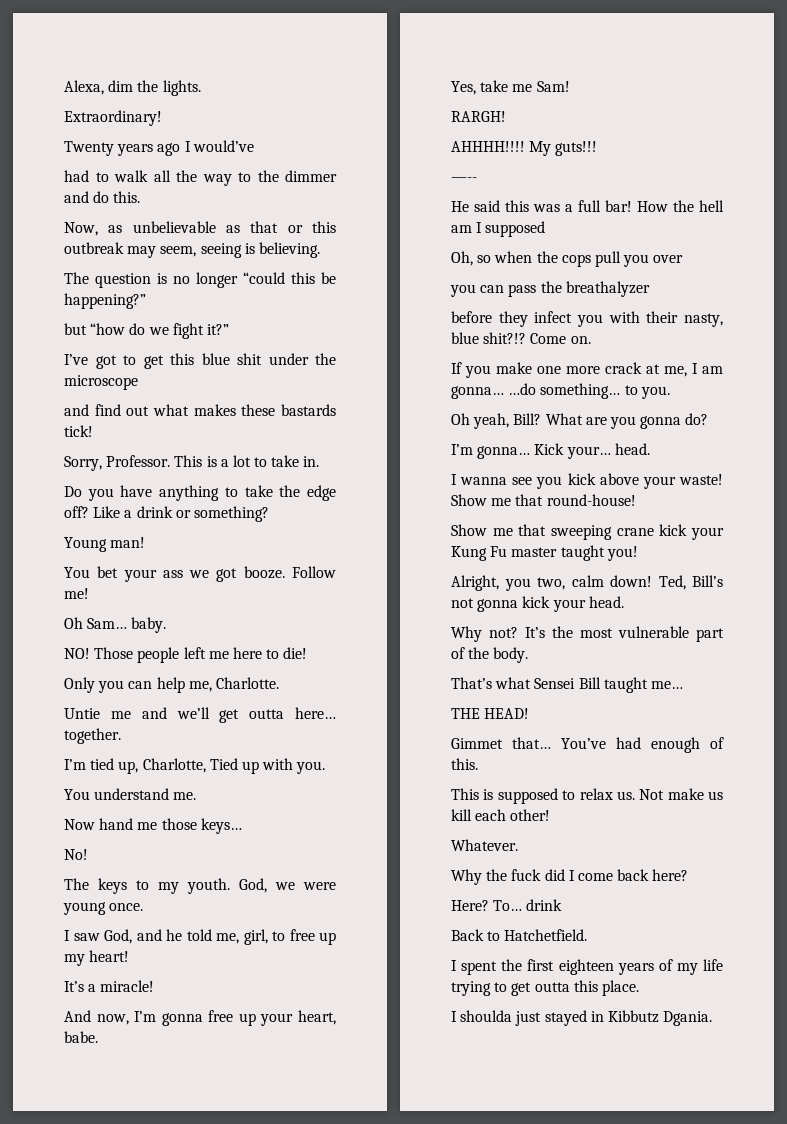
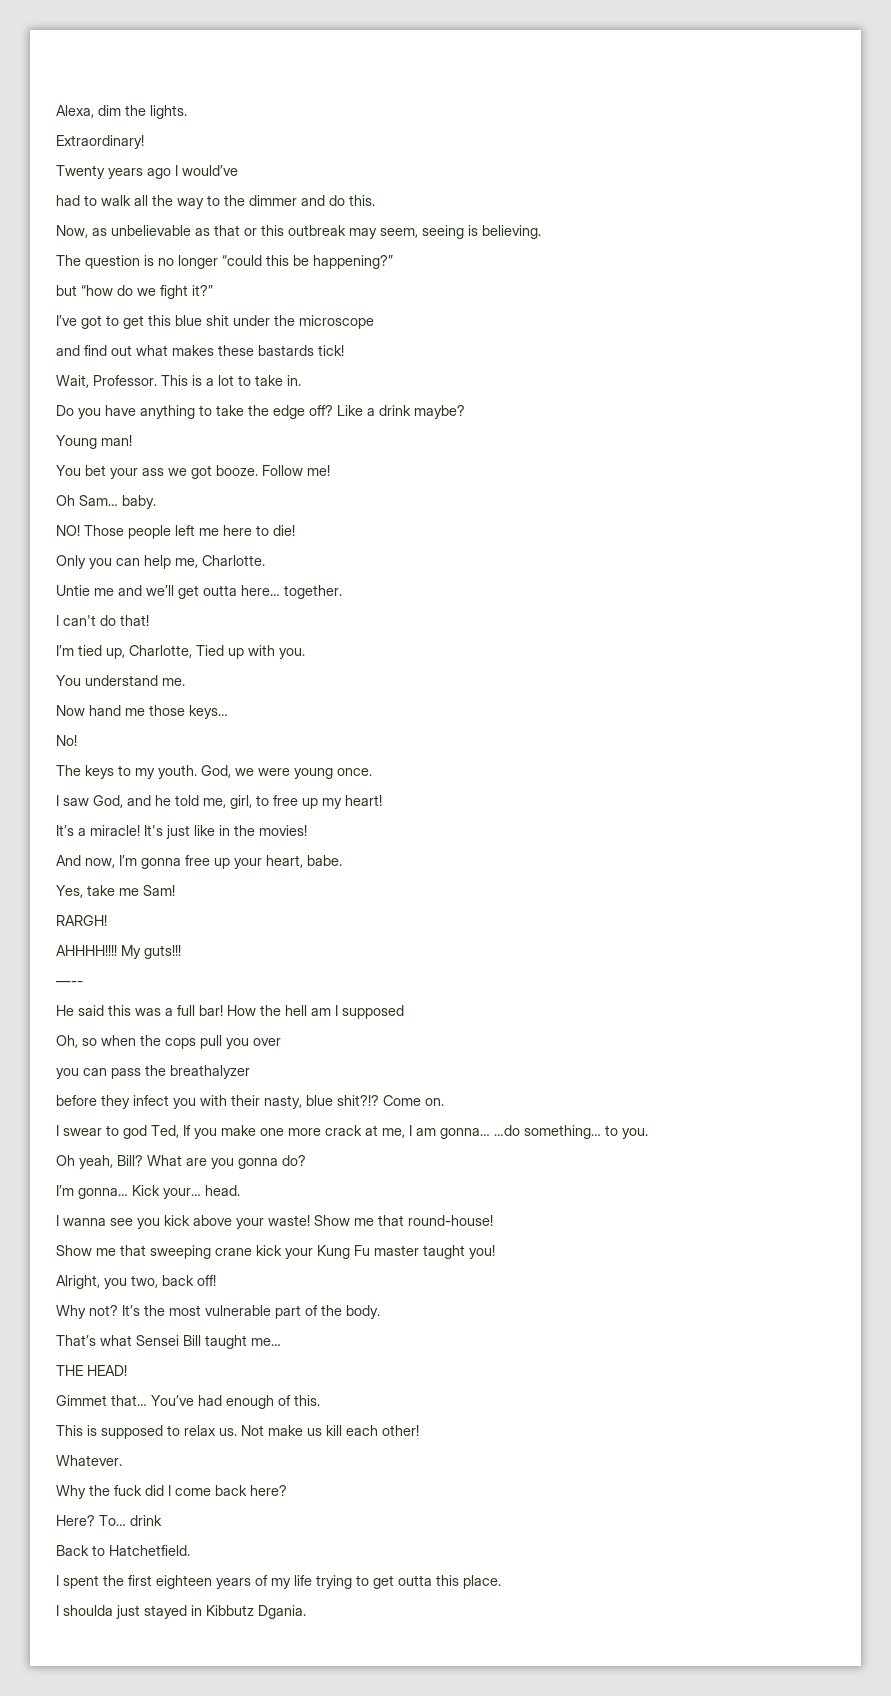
- Sorry, Professor.
+ Wait, Professor.
- Like a drink or something?
+ Like a drink maybe?
+ I can't do that!
+ It's just like in the movies!
- If you make one more crack at me, I am gonna…
+ I swear to god Ted, If you make one more crack at me, I am gonna…
- Alright, you two, calm down! Ted, Bill’s not gonna kick your head.
+ Alright, you two, back off!

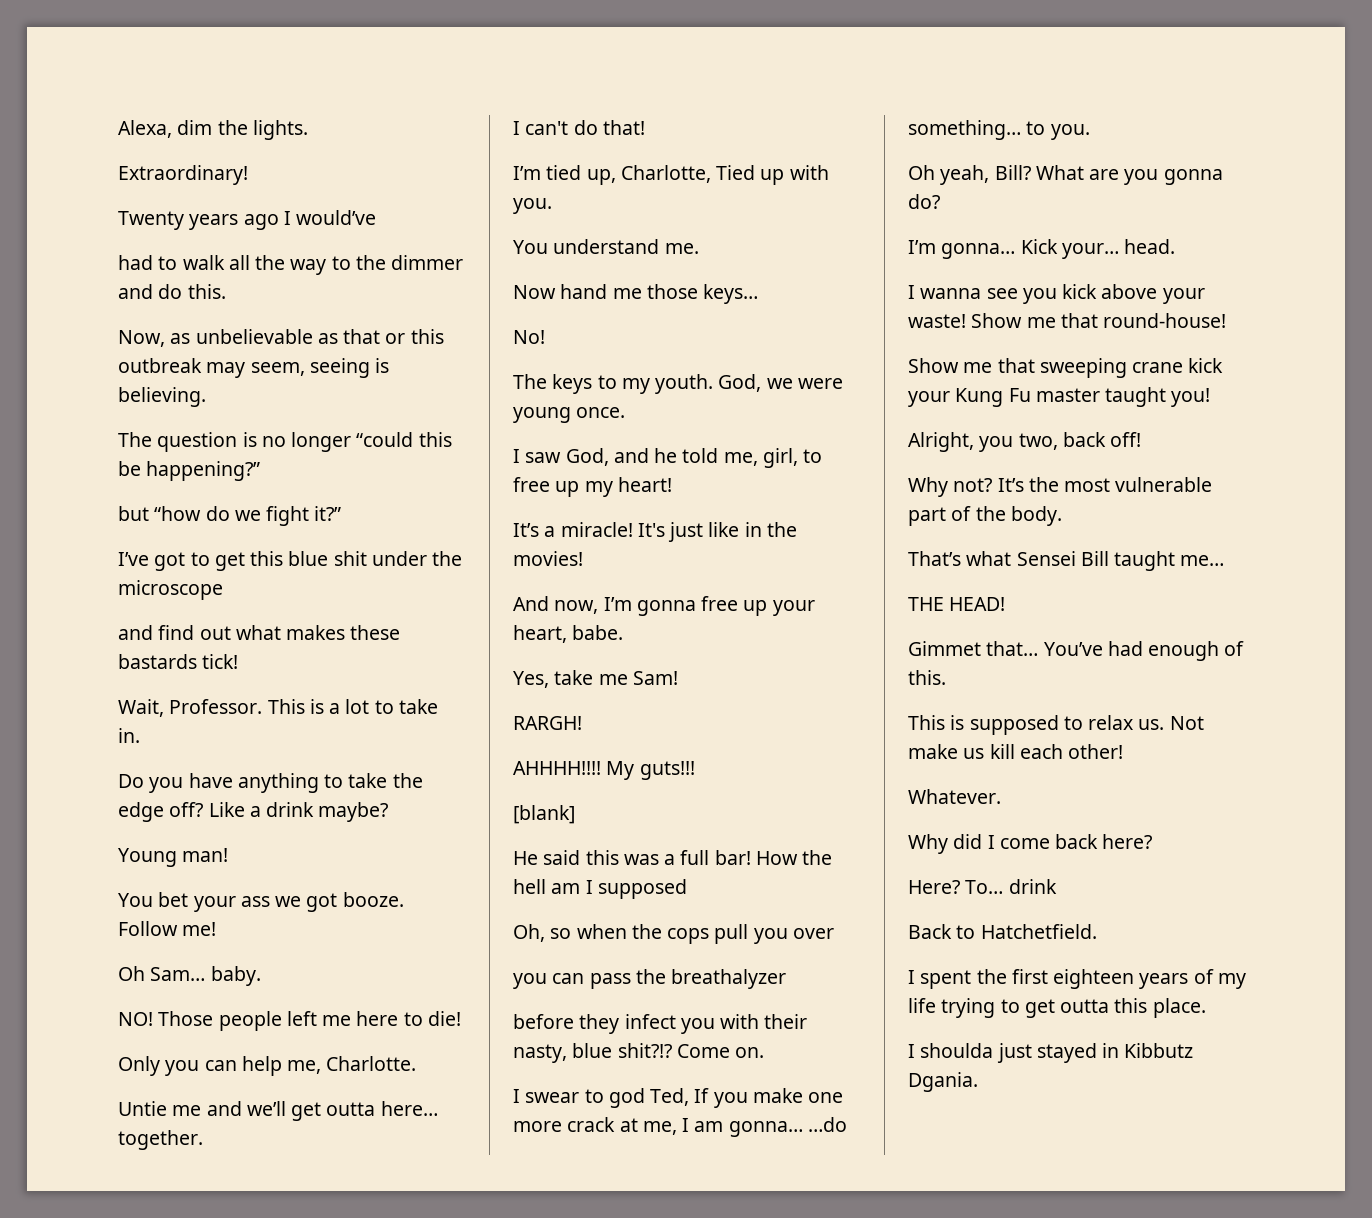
- —--
+ [blank]
- Why the fuck did I come back here?
+ Why did I come back here?

